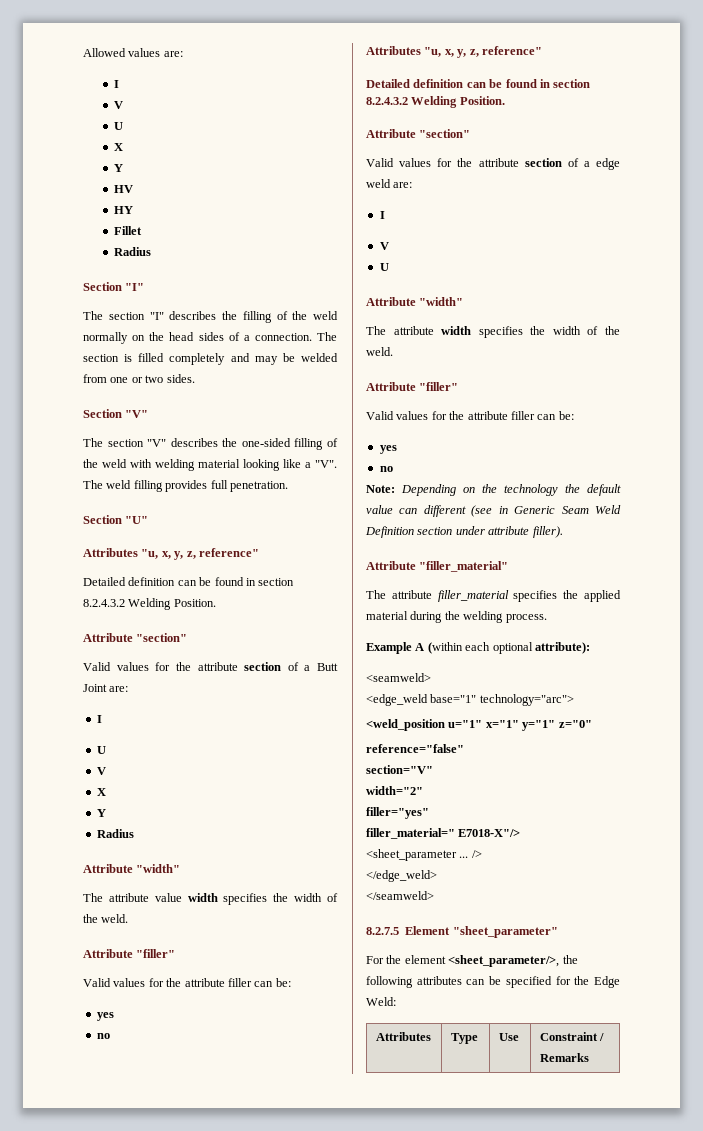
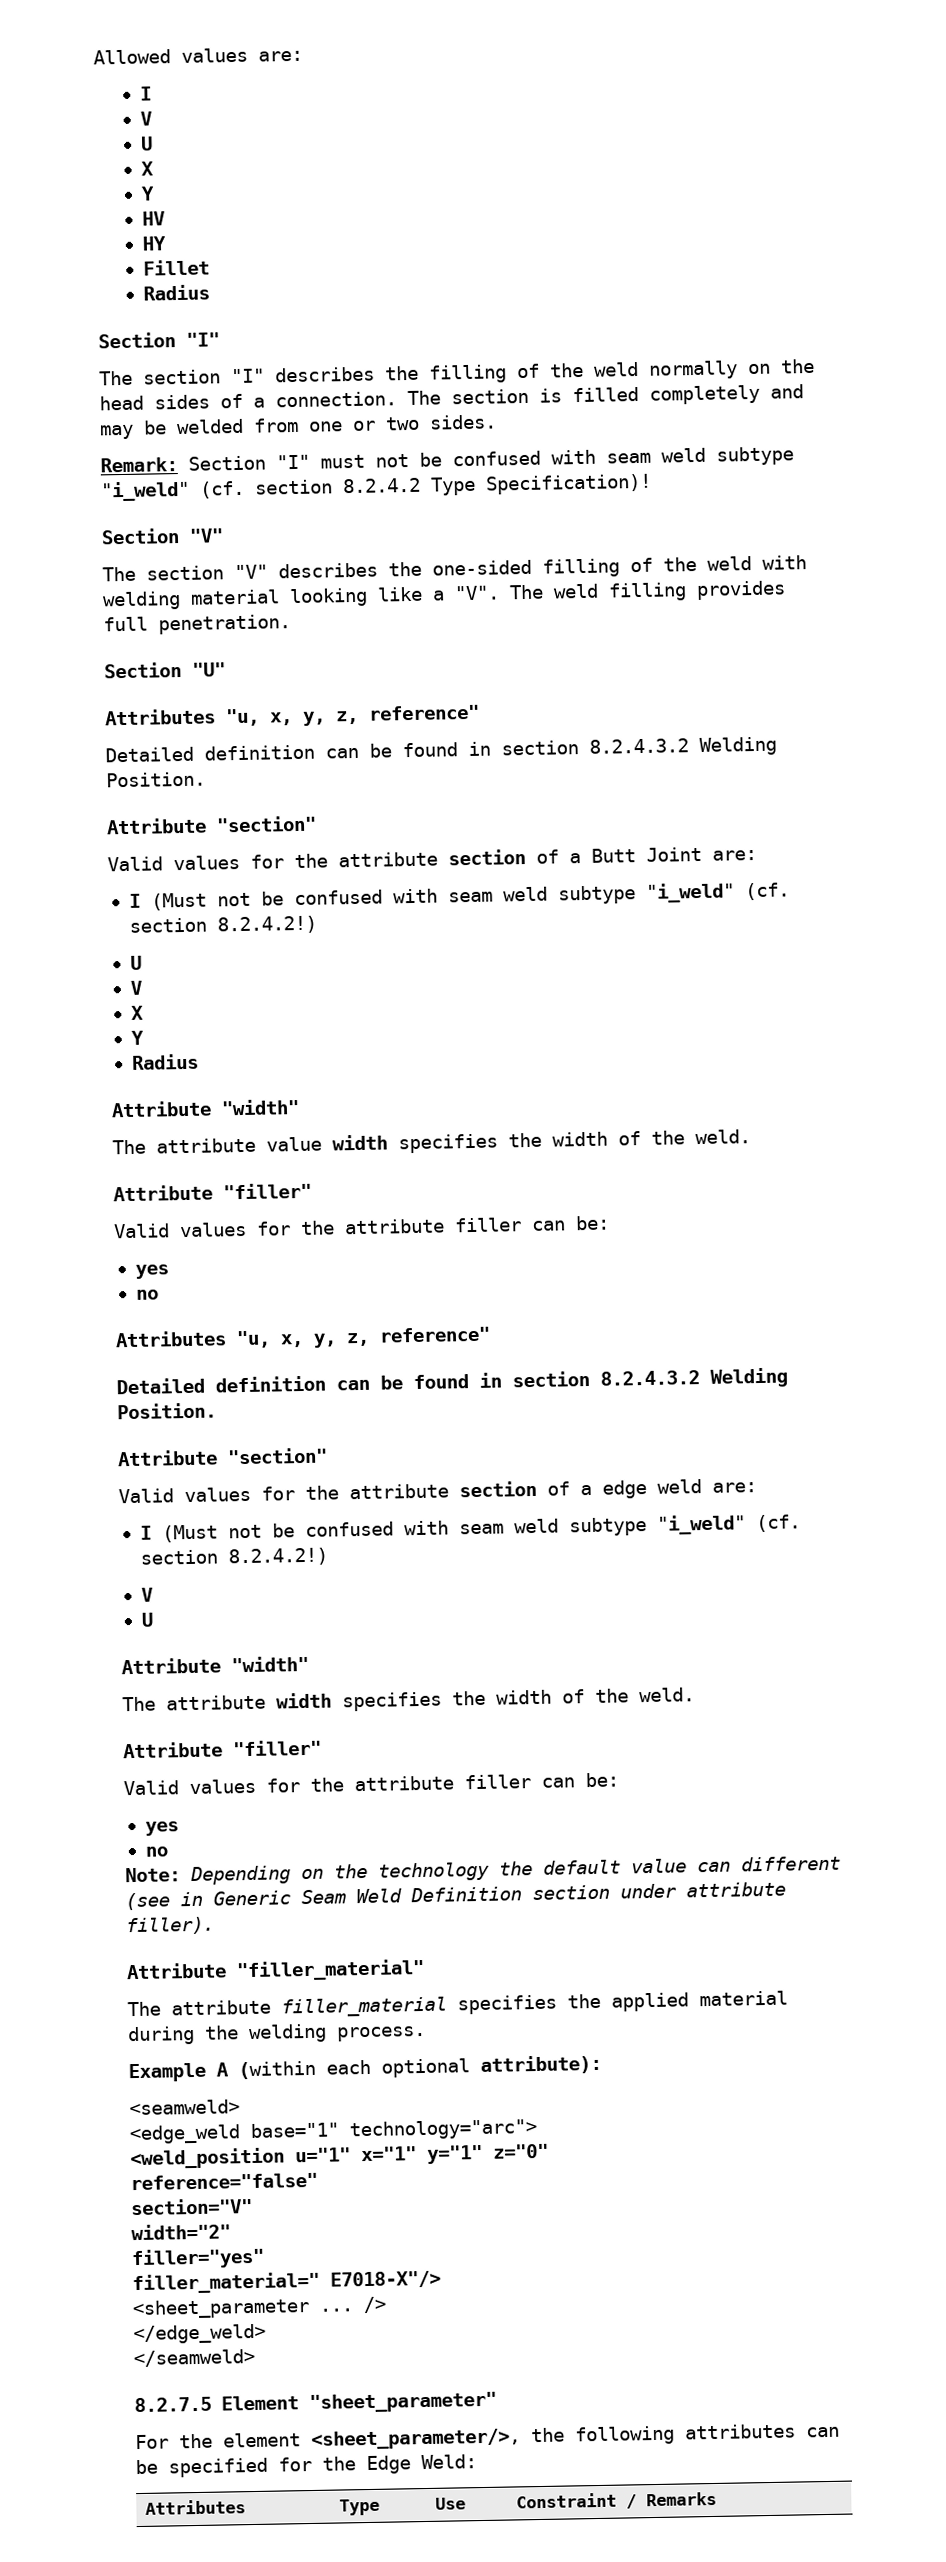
+ Remark: Section "I" must not be confused with seam weld subtype "i_weld" (cf. section 8.2.4.2 Type Specification)!
  Valid values for the attribute section of a Butt Joint are:
- I
+ I (Must not be confused with seam weld subtype "i_weld" (cf. section 8.2.4.2!)
  Valid values for the attribute section of a edge weld are:
- I
+ I (Must not be confused with seam weld subtype "i_weld" (cf. section 8.2.4.2!)

